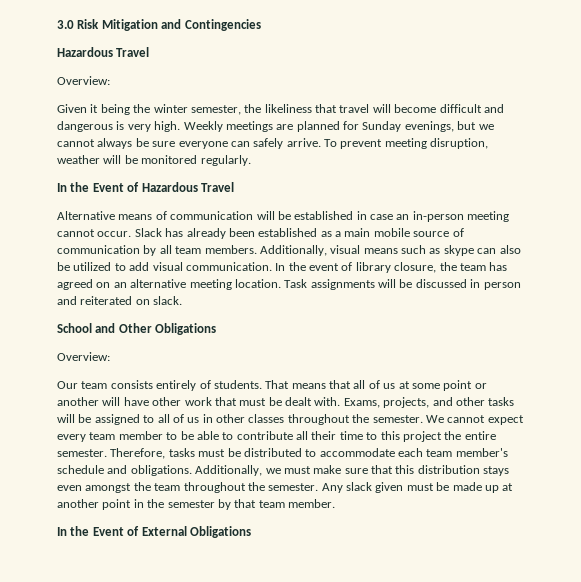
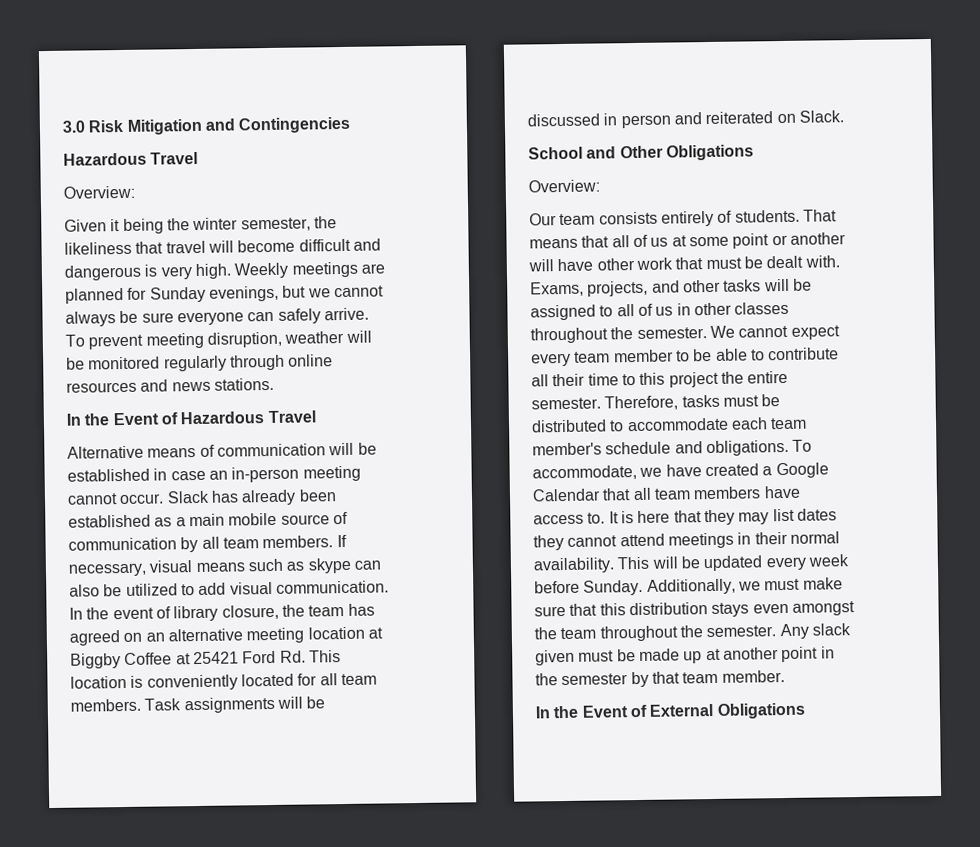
- To prevent meeting disruption, weather will be monitored regularly.
+ To prevent meeting disruption, weather will be monitored regularly through online resources and news stations.
- Additionally, visual means such as skype can also be utilized to add visual communication.
+ If necessary, visual means such as skype can also be utilized to add visual communication.
- In the event of library closure, the team has agreed on an alternative meeting location.
+ In the event of library closure, the team has agreed on an alternative meeting location at Biggby Coffee at 25421 Ford Rd. This location is conveniently located for all team members.
- Task assignments will be discussed in person and reiterated on slack.
+ Task assignments will be discussed in person and reiterated on Slack.
+ To accommodate, we have created a Google Calendar that all team members have access to. It is here that they may list dates they cannot attend meetings in their normal availability. This will be updated every week before Sunday.

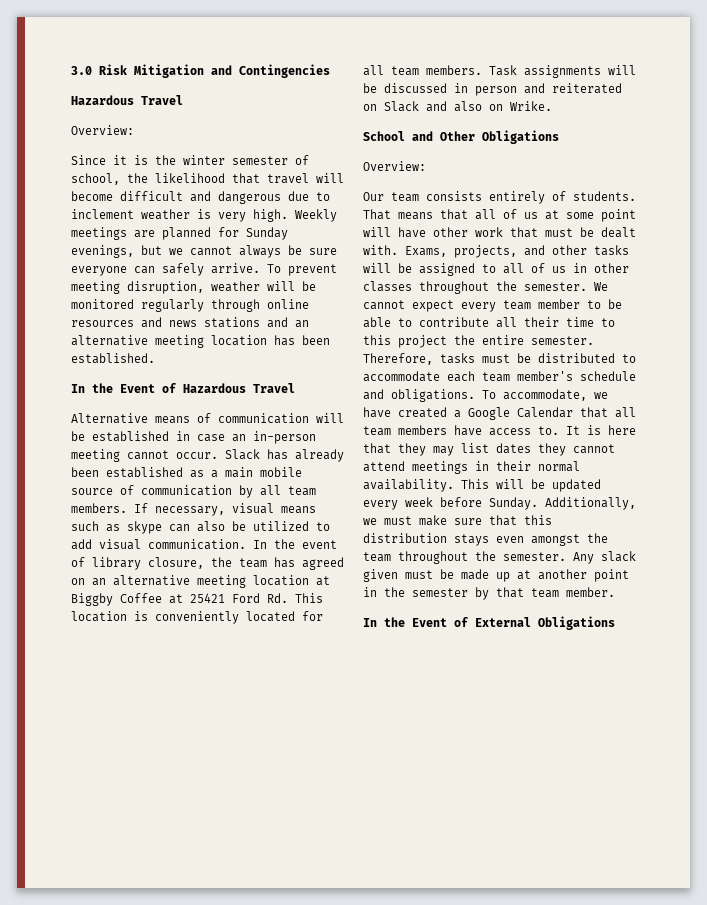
- Given it being the winter semester, the likeliness that travel will become difficult and dangerous is very high.
+ Since it is the winter semester of school, the likelihood that travel will become difficult and dangerous due to inclement weather is very high.
- To prevent meeting disruption, weather will be monitored regularly through online resources and news stations.
+ To prevent meeting disruption, weather will be monitored regularly through online resources and news stations and an alternative meeting location has been established.
- Task assignments will be discussed in person and reiterated on Slack.
+ Task assignments will be discussed in person and reiterated on Slack and also on Wrike.
- That means that all of us at some point or another will have other work that must be dealt with.
+ That means that all of us at some point will have other work that must be dealt with.

